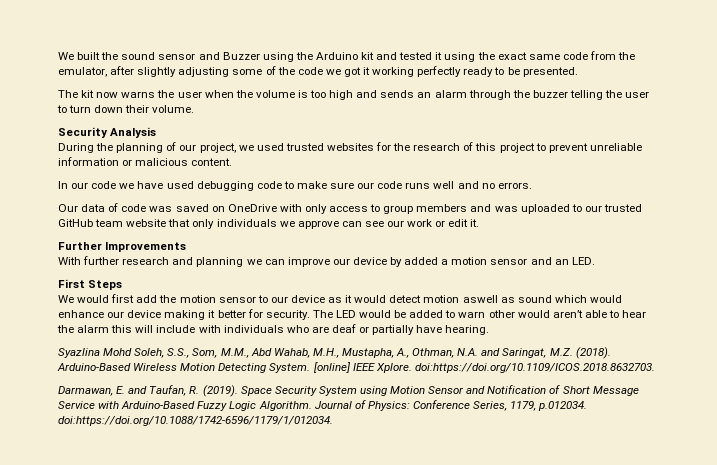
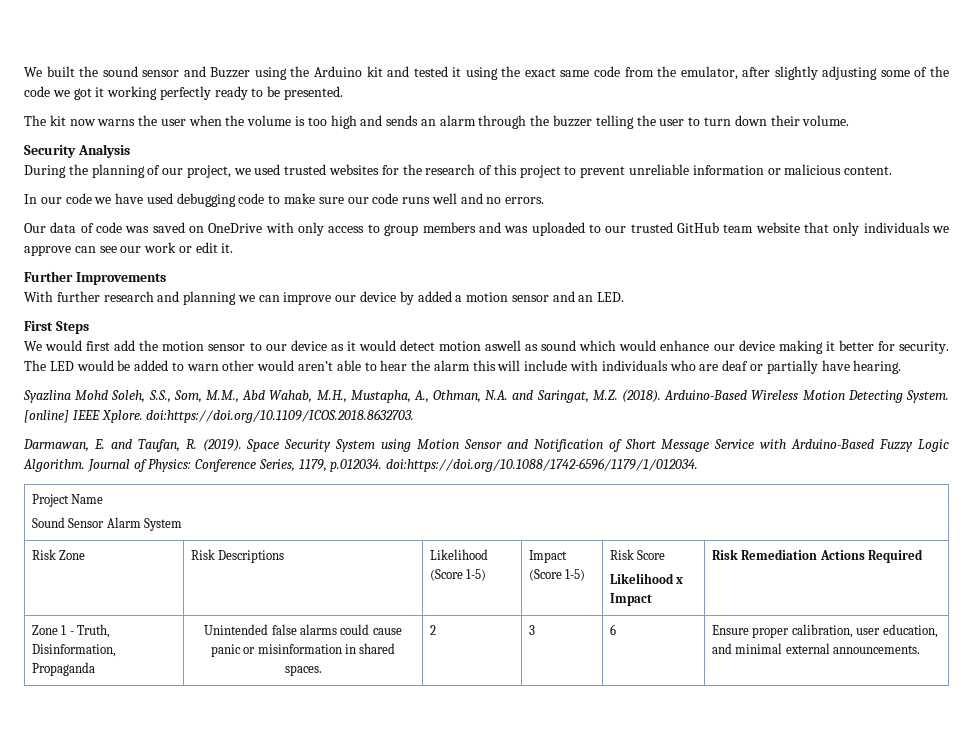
+ Project Name
+ Sound Sensor Alarm System
+ Risk Zone | Risk Descriptions | Likelihood (Score 1-5) | Impact (Score 1-5) | Risk Score
+ Likelihood x Impact | Risk Remediation Actions Required
+ Zone 1 - Truth, Disinformation, Propaganda | Unintended false alarms could cause panic or misinformation in shared spaces. | 2 | 3 | 6 | Ensure proper calibration, user education, and minimal external announcements.

